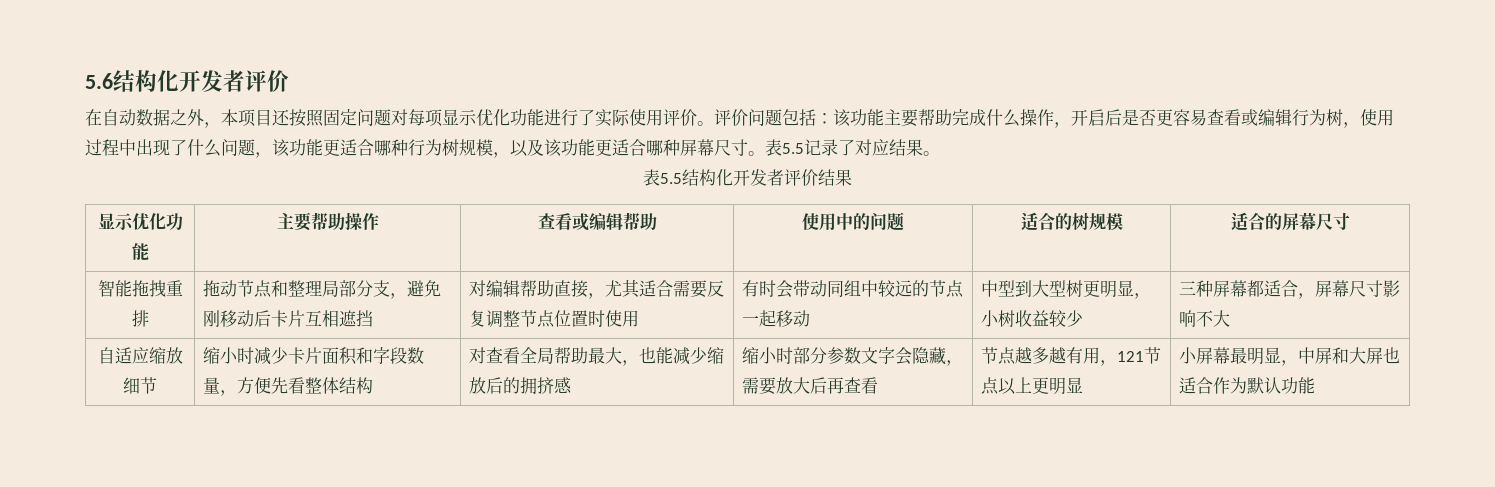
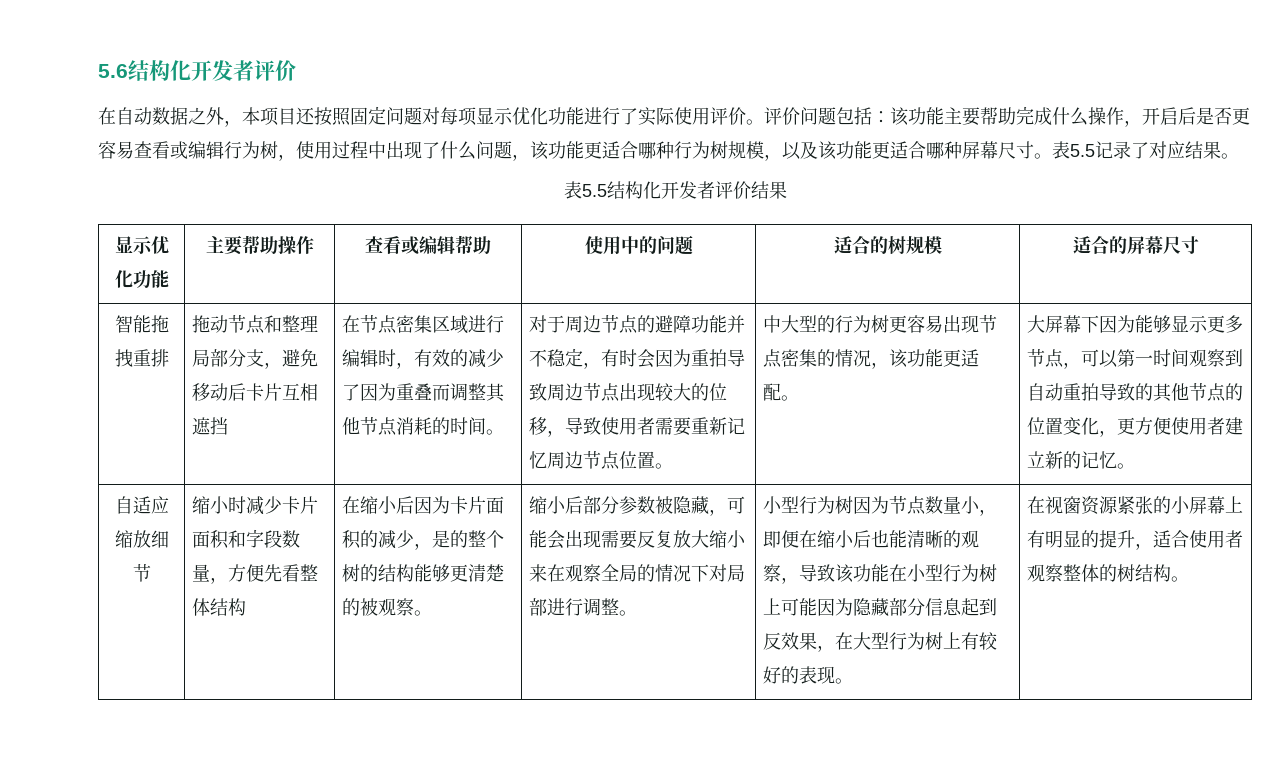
- 拖动节点和整理局部分支，避免刚移动后卡片互相遮挡
+ 拖动节点和整理局部分支，避免移动后卡片互相遮挡
- 对编辑帮助直接，尤其适合需要反复调整节点位置时使用 | 有时会带动同组中较远的节点一起移动 | 中型到大型树更明显，小树收益较少 | 三种屏幕都适合，屏幕尺寸影响不大
+ 在节点密集区域进行编辑时，有效的减少了因为重叠而调整其他节点消耗的时间。 | 对于周边节点的避障功能并不稳定，有时会因为重拍导致周边节点出现较大的位移，导致使用者需要重新记忆周边节点位置。 | 中大型的行为树更容易出现节点密集的情况，该功能更适配。 | 大屏幕下因为能够显示更多节点，可以第一时间观察到自动重拍导致的其他节点的位置变化，更方便使用者建立新的记忆。
- 对查看全局帮助最大，也能减少缩放后的拥挤感 | 缩小时部分参数文字会隐藏，需要放大后再查看 | 节点越多越有用，121节点以上更明显 | 小屏幕最明显，中屏和大屏也适合作为默认功能
+ 在缩小后因为卡片面积的减少，是的整个树的结构能够更清楚的被观察。 | 缩小后部分参数被隐藏，可能会出现需要反复放大缩小来在观察全局的情况下对局部进行调整。 | 小型行为树因为节点数量小，即便在缩小后也能清晰的观察，导致该功能在小型行为树上可能因为隐藏部分信息起到反效果，在大型行为树上有较好的表现。 | 在视窗资源紧张的小屏幕上有明显的提升，适合使用者观察整体的树结构。

